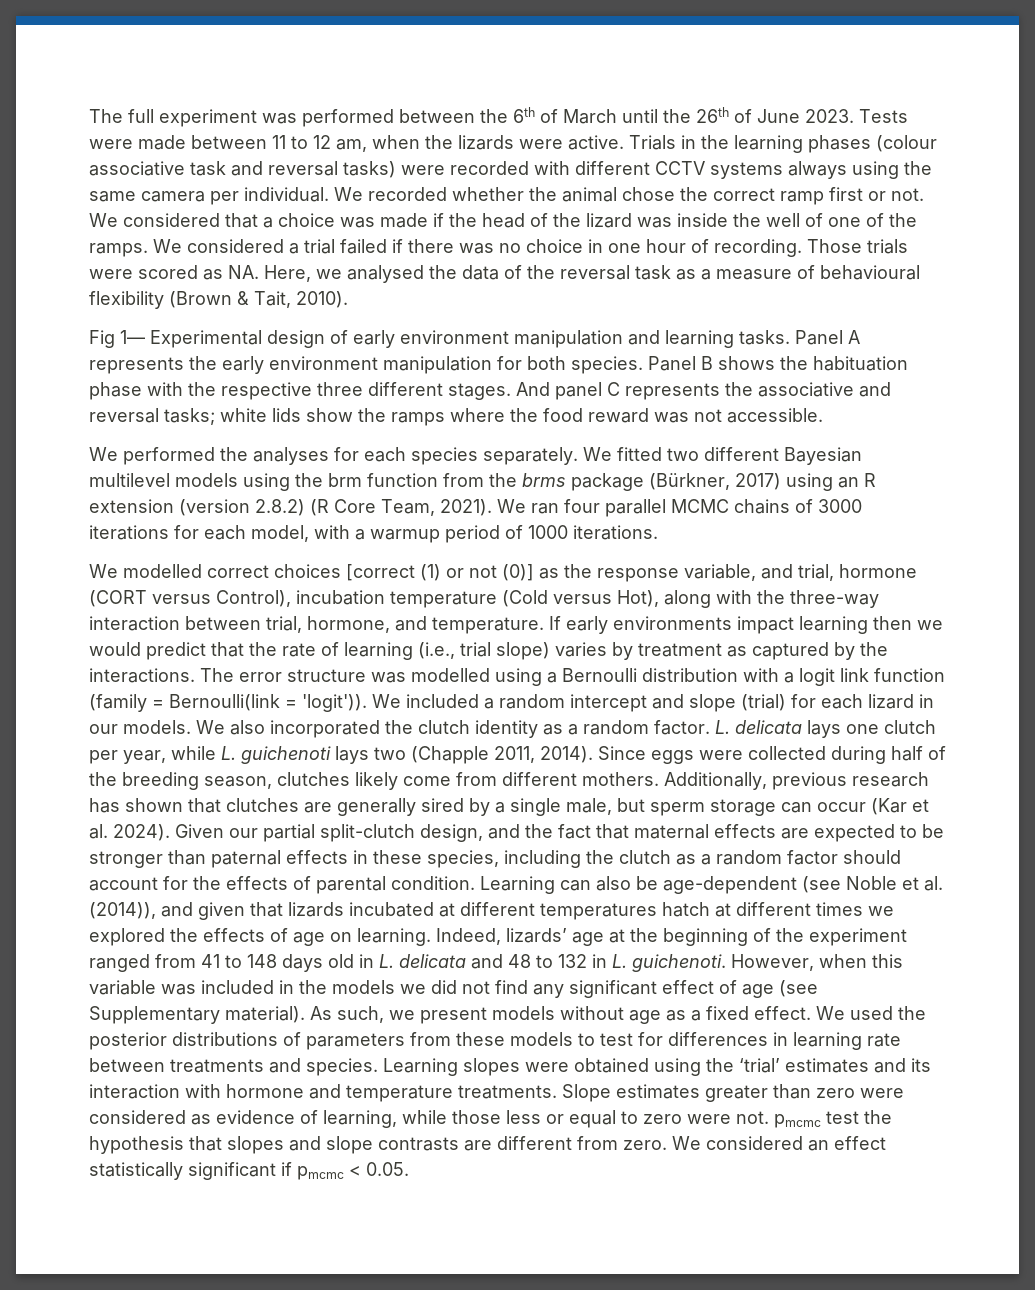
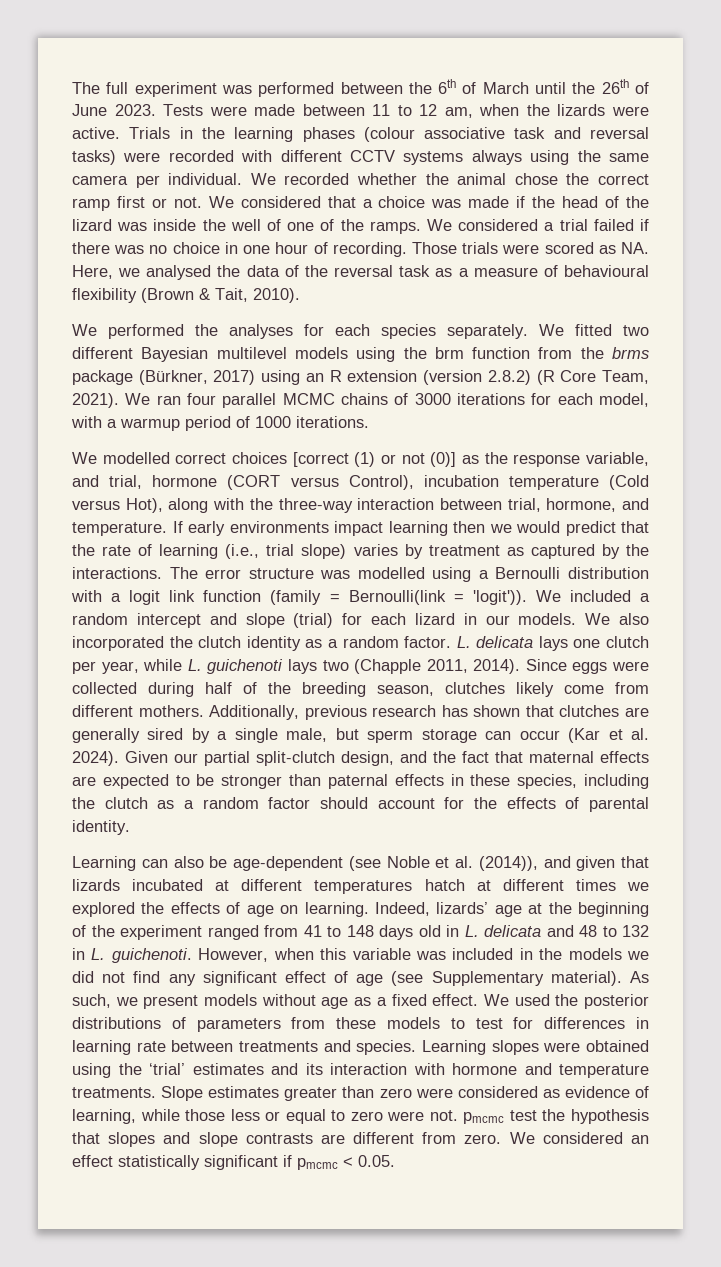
- Fig 1— Experimental design of early environment manipulation and learning tasks. Panel A represents the early environment manipulation for both species. Panel B shows the habituation phase with the respective three different stages. And panel C represents the associative and reversal tasks; white lids show the ramps where the food reward was not accessible.
- Given our partial split-clutch design, and the fact that maternal effects are expected to be stronger than paternal effects in these species, including the clutch as a random factor should account for the effects of parental condition. Learning can also be age-dependent (see Noble et al. (2014)), and given that lizards incubated at different temperatures hatch at different times we explored the effects of age on learning.
+ Given our partial split-clutch design, and the fact that maternal effects are expected to be stronger than paternal effects in these species, including the clutch as a random factor should account for the effects of parental identity.
+ Learning can also be age-dependent (see Noble et al. (2014)), and given that lizards incubated at different temperatures hatch at different times we explored the effects of age on learning.

